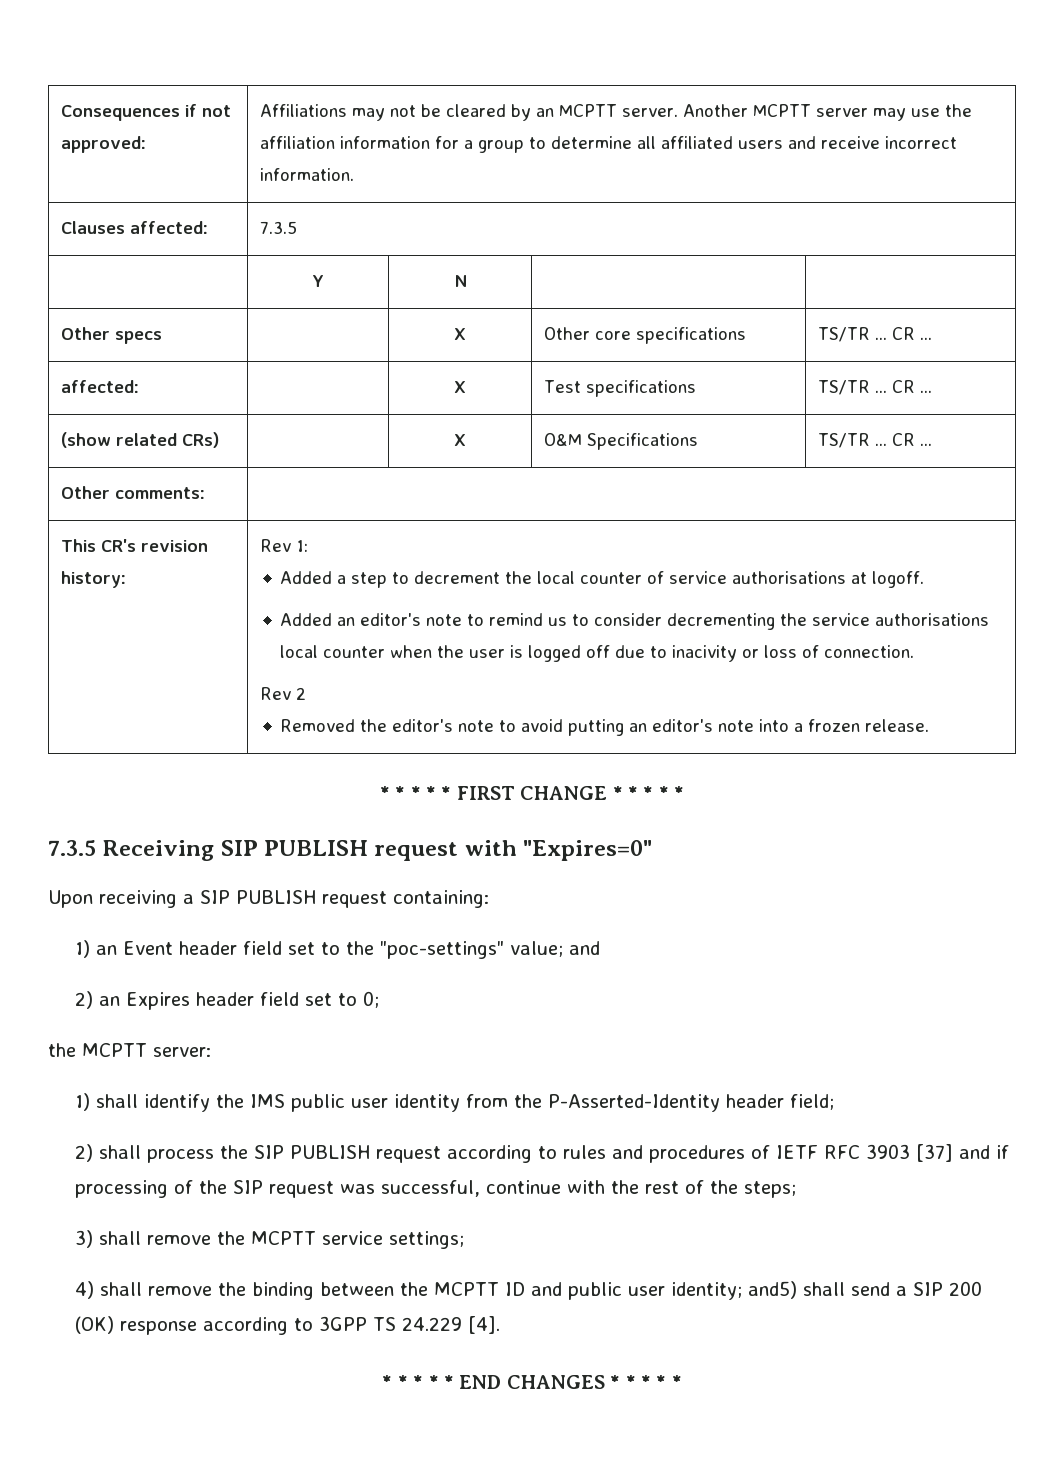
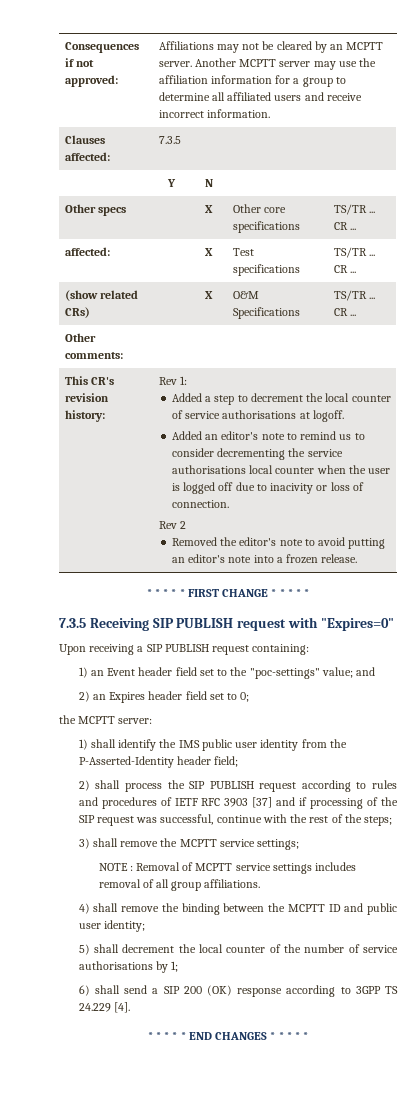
+ NOTE : Removal of MCPTT service settings includes removal of all group affiliations.
- 4) shall remove the binding between the MCPTT ID and public user identity; and5) shall send a SIP 200 (OK) response according to 3GPP TS 24.229 [4].
+ 4) shall remove the binding between the MCPTT ID and public user identity;
+ 5) shall decrement the local counter of the number of service authorisations by 1;
+ 6) shall send a SIP 200 (OK) response according to 3GPP TS 24.229 [4].

